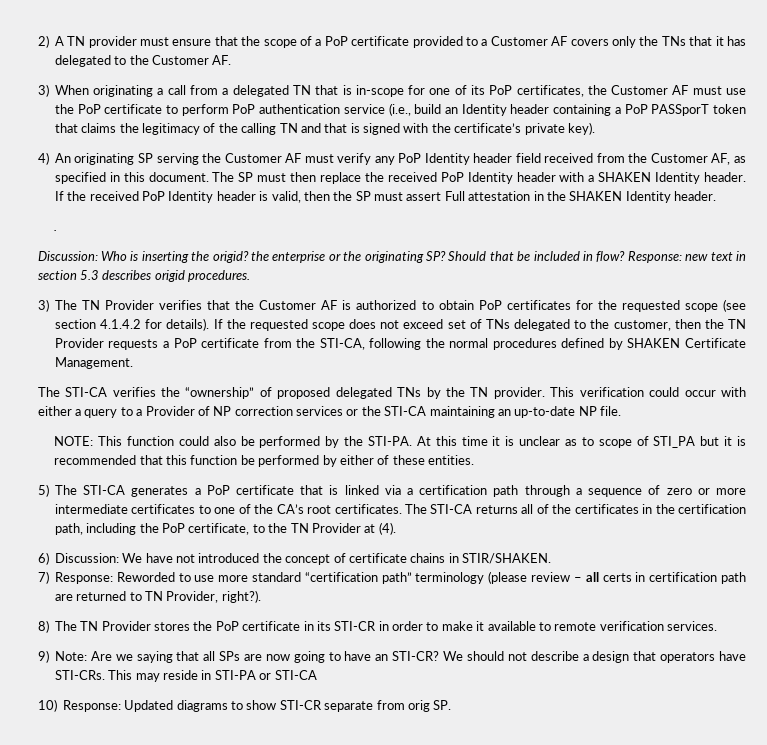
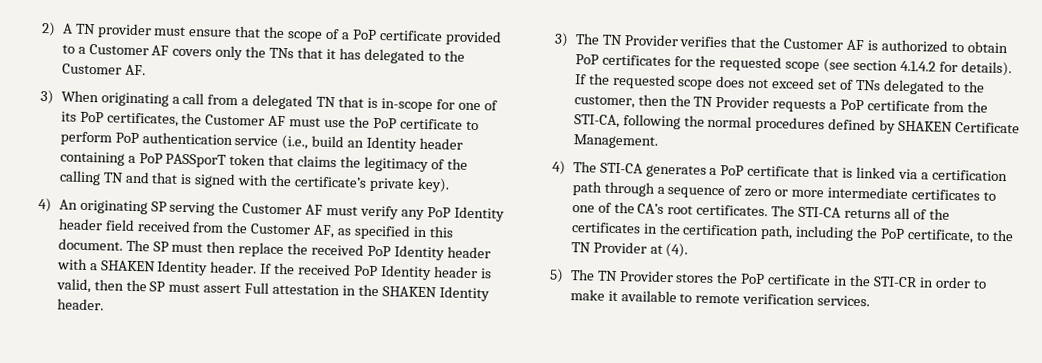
- .
- Discussion: Who is inserting the origid? the enterprise or the originating SP? Should that be included in flow? Response: new text in section 5.3 describes origid procedures.
- The STI-CA verifies the “ownership” of proposed delegated TNs by the TN provider. This verification could occur with either a query to a Provider of NP correction services or the STI-CA maintaining an up-to-date NP file.
- NOTE: This function could also be performed by the STI-PA. At this time it is unclear as to scope of STI_PA but it is recommended that this function be performed by either of these entities.
- 5) The STI-CA generates a PoP certificate that is linked via a certification path through a sequence of zero or more intermediate certificates to one of the CA’s root certificates.
+ 4) The STI-CA generates a PoP certificate that is linked via a certification path through a sequence of zero or more intermediate certificates to one of the CA’s root certificates.
- 6) Discussion: We have not introduced the concept of certificate chains in STIR/SHAKEN.
- 7) Response: Reworded to use more standard “certification path” terminology (please review – all certs in certification path are returned to TN Provider, right?).
- 8) The TN Provider stores the PoP certificate in its STI-CR in order to make it available to remote verification services.
+ 5) The TN Provider stores the PoP certificate in the STI-CR in order to make it available to remote verification services.
- 9) Note: Are we saying that all SPs are now going to have an STI-CR? We should not describe a design that operators have STI-CRs. This may reside in STI-PA or STI-CA
- 10) Response: Updated diagrams to show STI-CR separate from orig SP.

